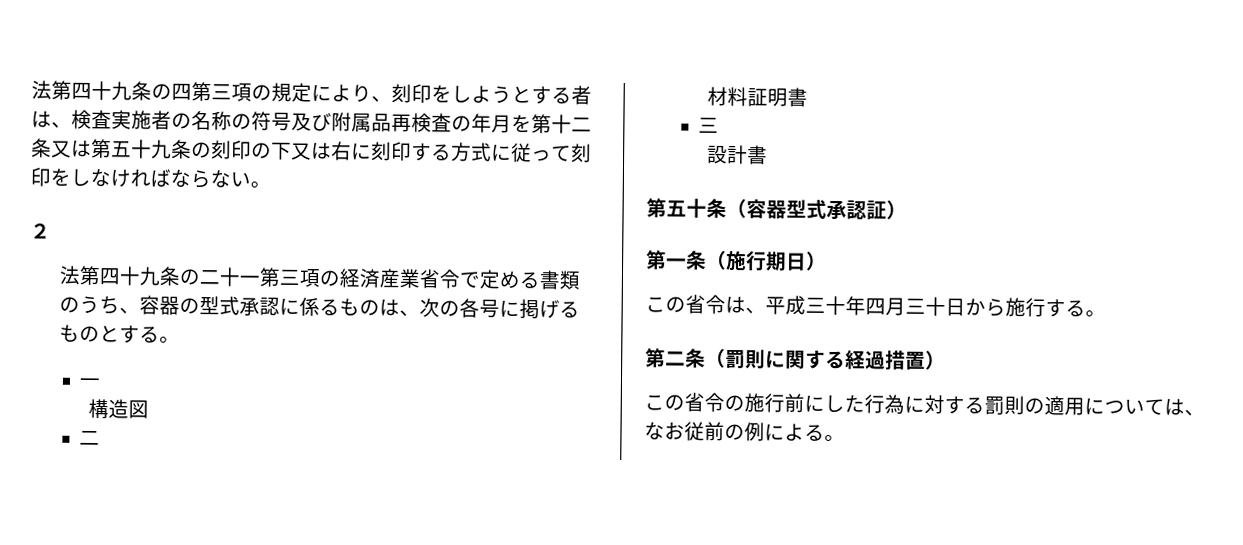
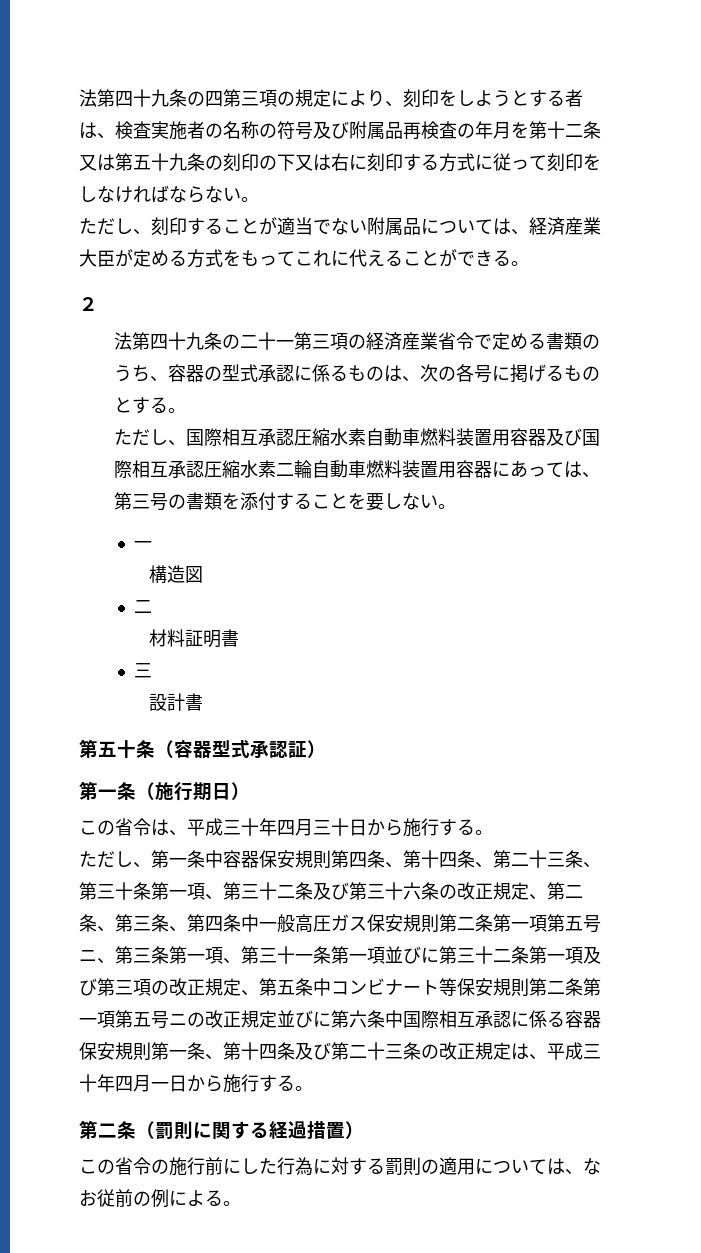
+ ただし、刻印することが適当でない附属品については、経済産業大臣が定める方式をもってこれに代えることができる。
+ ただし、国際相互承認圧縮水素自動車燃料装置用容器及び国際相互承認圧縮水素二輪自動車燃料装置用容器にあっては、第三号の書類を添付することを要しない。
+ ただし、第一条中容器保安規則第四条、第十四条、第二十三条、第三十条第一項、第三十二条及び第三十六条の改正規定、第二条、第三条、第四条中一般高圧ガス保安規則第二条第一項第五号ニ、第三条第一項、第三十一条第一項並びに第三十二条第一項及び第三項の改正規定、第五条中コンビナート等保安規則第二条第一項第五号ニの改正規定並びに第六条中国際相互承認に係る容器保安規則第一条、第十四条及び第二十三条の改正規定は、平成三十年四月一日から施行する。

